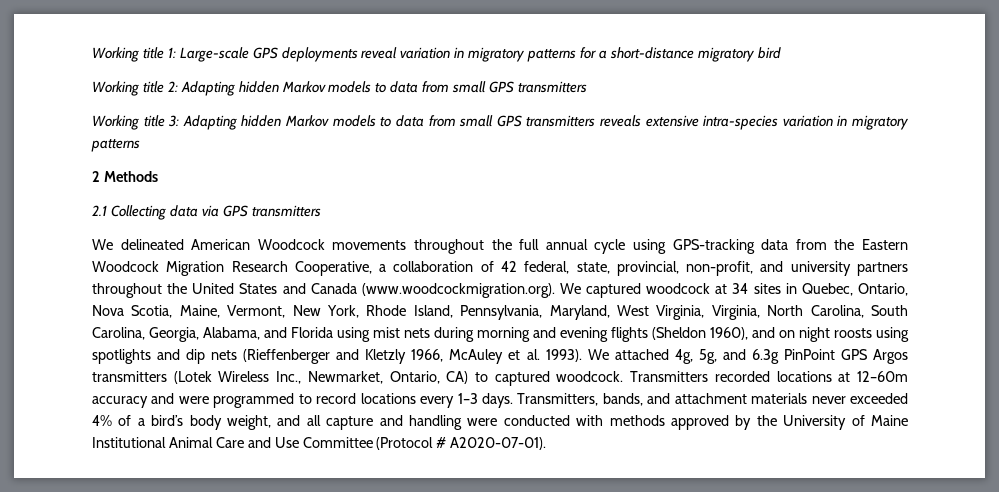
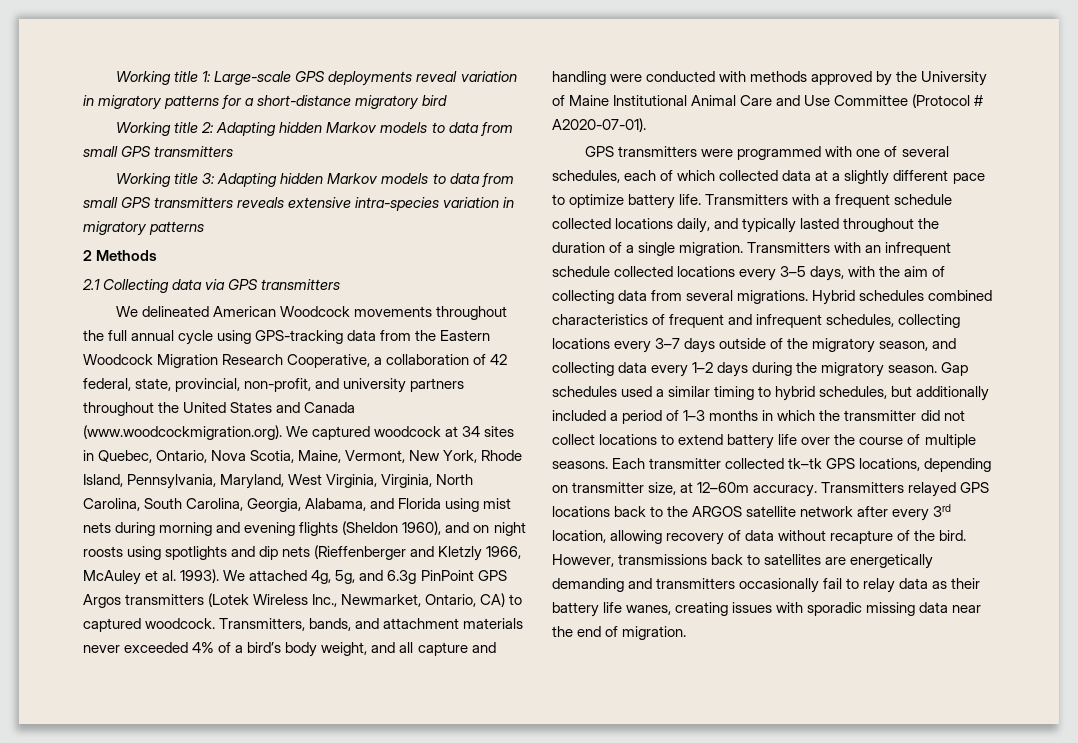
- Transmitters recorded locations at 12–60m accuracy and were programmed to record locations every 1–3 days.
+ GPS transmitters were programmed with one of several schedules, each of which collected data at a slightly different pace to optimize battery life. Transmitters with a frequent schedule collected locations daily, and typically lasted throughout the duration of a single migration. Transmitters with an infrequent schedule collected locations every 3–5 days, with the aim of collecting data from several migrations. Hybrid schedules combined characteristics of frequent and infrequent schedules, collecting locations every 3–7 days outside of the migratory season, and collecting data every 1–2 days during the migratory season. Gap schedules used a similar timing to hybrid schedules, but additionally included a period of 1–3 months in which the transmitter did not collect locations to extend battery life over the course of multiple seasons. Each transmitter collected tk–tk GPS locations, depending on transmitter size, at 12–60m accuracy. Transmitters relayed GPS locations back to the ARGOS satellite network after every 3rd location, allowing recovery of data without recapture of the bird. However, transmissions back to satellites are energetically demanding and transmitters occasionally fail to relay data as their battery life wanes, creating issues with sporadic missing data near the end of migration.

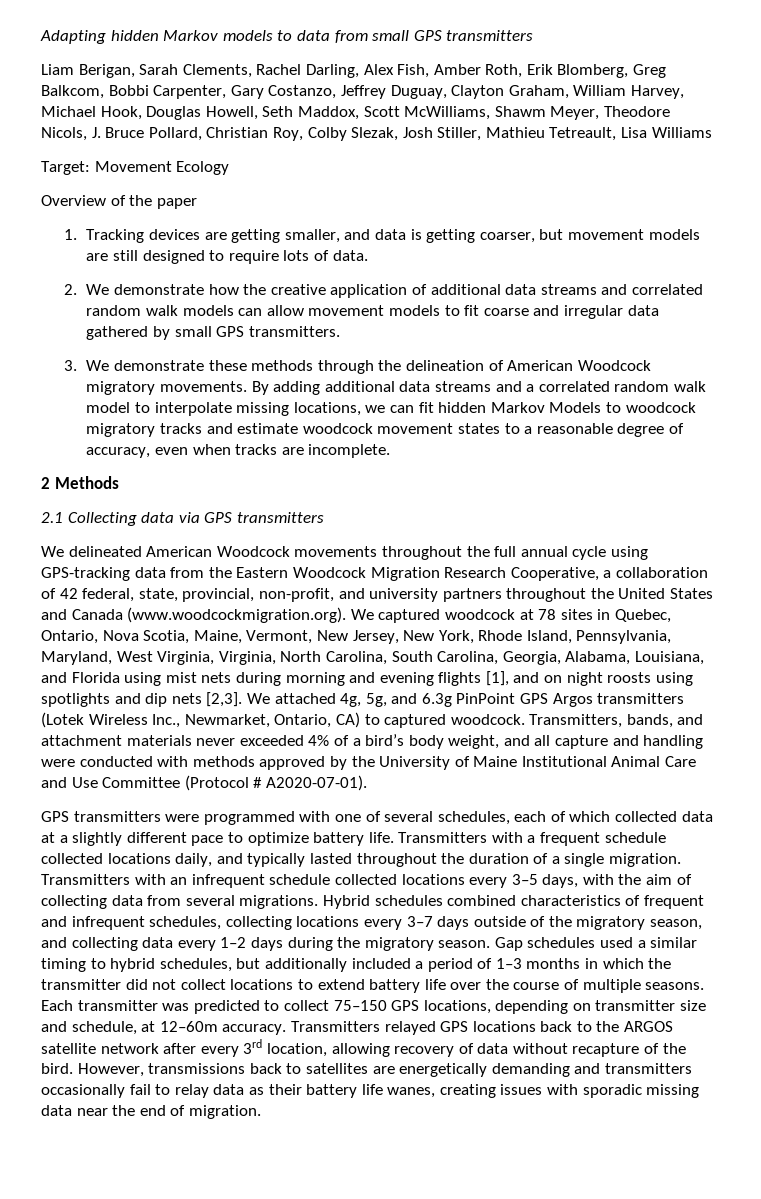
- Working title 1: Large-scale GPS deployments reveal variation in migratory patterns for a short-distance migratory bird
- Working title 2: Adapting hidden Markov models to data from small GPS transmitters
+ Adapting hidden Markov models to data from small GPS transmitters
- Working title 3: Adapting hidden Markov models to data from small GPS transmitters reveals extensive intra-species variation in migratory patterns
+ Liam Berigan, Sarah Clements, Rachel Darling, Alex Fish, Amber Roth, Erik Blomberg, Greg Balkcom, Bobbi Carpenter, Gary Costanzo, Jeffrey Duguay, Clayton Graham, William Harvey, Michael Hook, Douglas Howell, Seth Maddox, Scott McWilliams, Shawm Meyer, Theodore Nicols, J. Bruce Pollard, Christian Roy, Colby Slezak, Josh Stiller, Mathieu Tetreault, Lisa Williams
+ Target: Movement Ecology
+ Overview of the paper
+ 1. Tracking devices are getting smaller, and data is getting coarser, but movement models are still designed to require lots of data.
+ 2. We demonstrate how the creative application of additional data streams and correlated random walk models can allow movement models to fit coarse and irregular data gathered by small GPS transmitters.
+ 3. We demonstrate these methods through the delineation of American Woodcock migratory movements. By adding additional data streams and a correlated random walk model to interpolate missing locations, we can fit hidden Markov Models to woodcock migratory tracks and estimate woodcock movement states to a reasonable degree of accuracy, even when tracks are incomplete.
- We delineated American Woodcock movements throughout the full annual cycle using GPS-tracking data from the Eastern Woodcock Migration Research Cooperative, a collaboration of 42 federal, state, provincial, non-profit, and university partners throughout the United States and Canada (www.woodcockmigration.org). We captured woodcock at 34 sites in Quebec, Ontario, Nova Scotia, Maine, Vermont, New York, Rhode Island, Pennsylvania, Maryland, West Virginia, Virginia, North Carolina, South Carolina, Georgia, Alabama, and Florida using mist nets during morning and evening flights (Sheldon 1960), and on night roosts using spotlights and dip nets (Rieffenberger and Kletzly 1966, McAuley et al. 1993).
+ We delineated American Woodcock movements throughout the full annual cycle using GPS-tracking data from the Eastern Woodcock Migration Research Cooperative, a collaboration of 42 federal, state, provincial, non-profit, and university partners throughout the United States and Canada (www.woodcockmigration.org). We captured woodcock at 78 sites in Quebec, Ontario, Nova Scotia, Maine, Vermont, New Jersey, New York, Rhode Island, Pennsylvania, Maryland, West Virginia, Virginia, North Carolina, South Carolina, Georgia, Alabama, Louisiana, and Florida using mist nets during morning and evening flights [1], and on night roosts using spotlights and dip nets [2,3].
- Each transmitter collected tk–tk GPS locations, depending on transmitter size, at 12–60m accuracy.
+ Each transmitter was predicted to collect 75–150 GPS locations, depending on transmitter size and schedule, at 12–60m accuracy.

